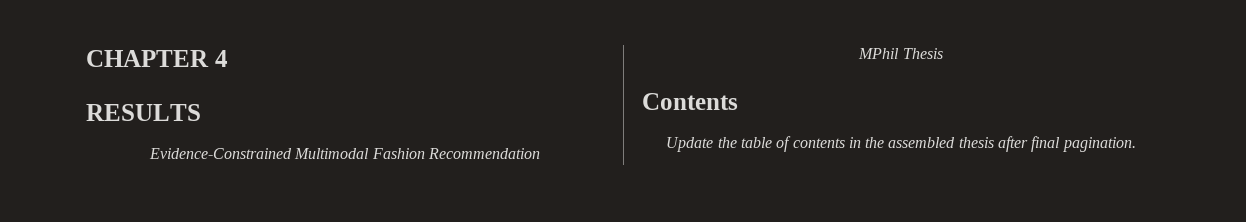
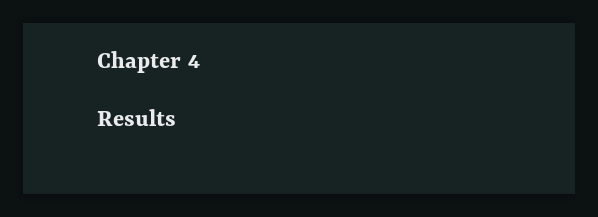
- CHAPTER 4
+ Chapter 4
- RESULTS
- Evidence-Constrained Multimodal Fashion Recommendation
- MPhil Thesis
- Contents
- Update the table of contents in the assembled thesis after final pagination.
+ Results

